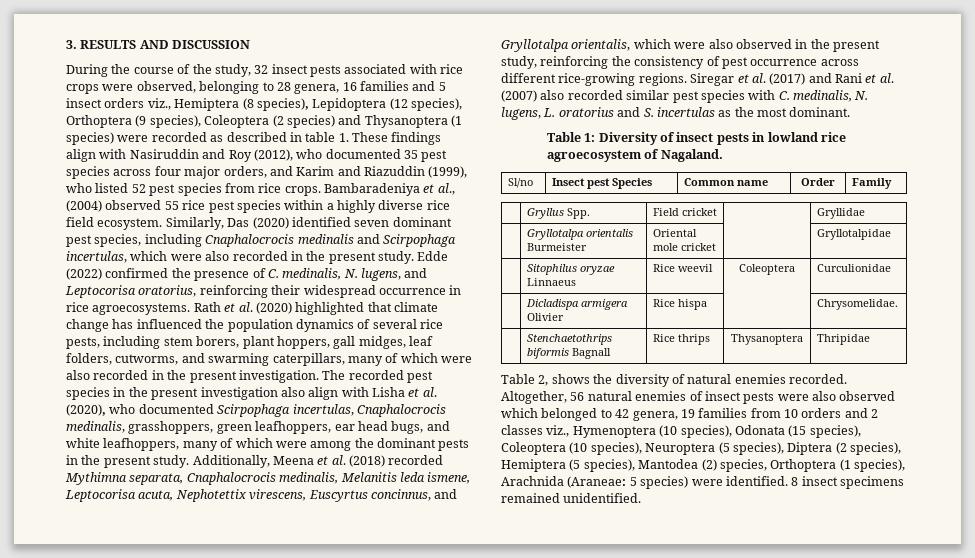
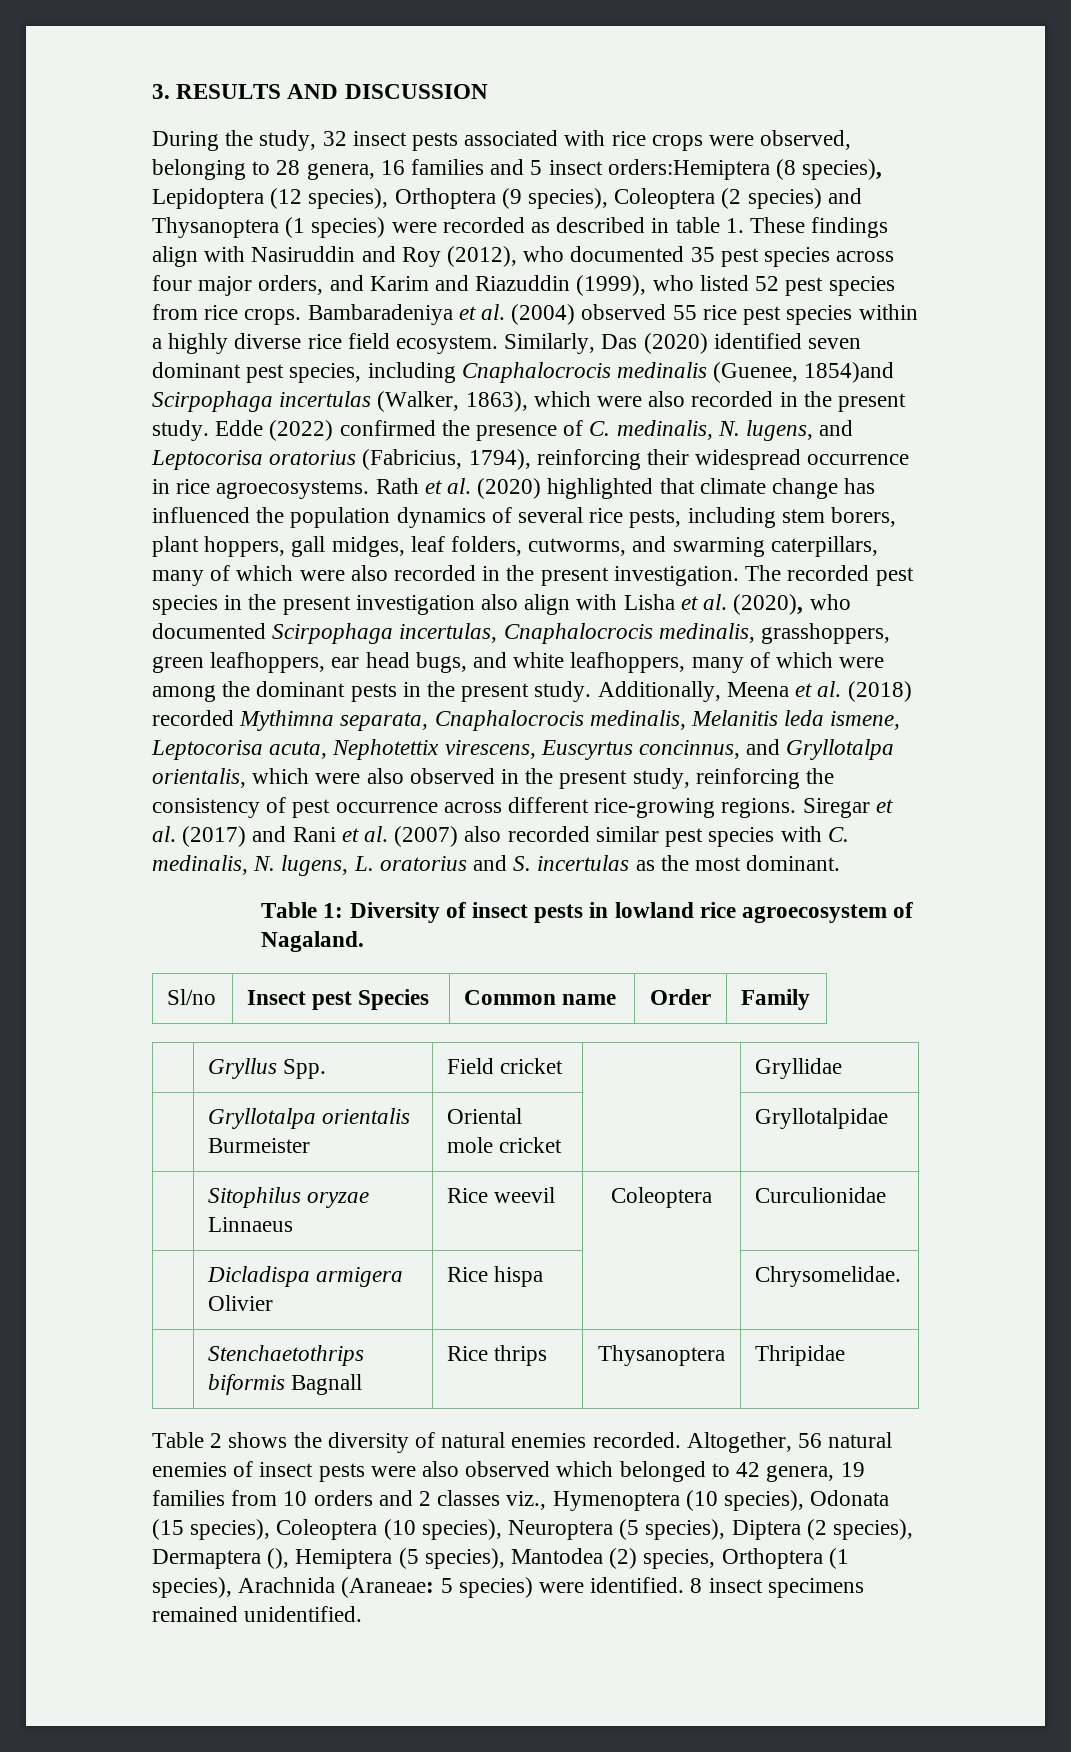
- During the course of the study, 32 insect pests associated with rice crops were observed, belonging to 28 genera, 16 families and 5 insect orders viz., Hemiptera (8 species), Lepidoptera (12 species), Orthoptera (9 species), Coleoptera (2 species) and Thysanoptera (1 species) were recorded as described in table 1. These findings align with Nasiruddin and Roy (2012), who documented 35 pest species across four major orders, and Karim and Riazuddin (1999), who listed 52 pest species from rice crops.
+ During the study, 32 insect pests associated with rice crops were observed, belonging to 28 genera, 16 families and 5 insect orders:Hemiptera (8 species), Lepidoptera (12 species), Orthoptera (9 species), Coleoptera (2 species) and Thysanoptera (1 species) were recorded as described in table 1. These findings align with Nasiruddin and Roy (2012), who documented 35 pest species across four major orders, and Karim and Riazuddin (1999), who listed 52 pest species from rice crops.
- Bambaradeniya et al., (2004) observed 55 rice pest species within a highly diverse rice field ecosystem.
+ Bambaradeniya et al. (2004) observed 55 rice pest species within a highly diverse rice field ecosystem.
- Similarly, Das (2020) identified seven dominant pest species, including Cnaphalocrocis medinalis and Scirpophaga incertulas, which were also recorded in the present study.
+ Similarly, Das (2020) identified seven dominant pest species, including Cnaphalocrocis medinalis (Guenee, 1854)and Scirpophaga incertulas (Walker, 1863), which were also recorded in the present study.
- Edde (2022) confirmed the presence of C. medinalis, N. lugens, and Leptocorisa oratorius, reinforcing their widespread occurrence in rice agroecosystems.
+ Edde (2022) confirmed the presence of C. medinalis, N. lugens, and Leptocorisa oratorius (Fabricius, 1794), reinforcing their widespread occurrence in rice agroecosystems.
- Table 2, shows the diversity of natural enemies recorded.
+ Table 2 shows the diversity of natural enemies recorded.
- Altogether, 56 natural enemies of insect pests were also observed which belonged to 42 genera, 19 families from 10 orders and 2 classes viz., Hymenoptera (10 species), Odonata (15 species), Coleoptera (10 species), Neuroptera (5 species), Diptera (2 species), Hemiptera (5 species), Mantodea (2) species, Orthoptera (1 species), Arachnida (Araneae: 5 species) were identified.
+ Altogether, 56 natural enemies of insect pests were also observed which belonged to 42 genera, 19 families from 10 orders and 2 classes viz., Hymenoptera (10 species), Odonata (15 species), Coleoptera (10 species), Neuroptera (5 species), Diptera (2 species), Dermaptera (), Hemiptera (5 species), Mantodea (2) species, Orthoptera (1 species), Arachnida (Araneae: 5 species) were identified.

